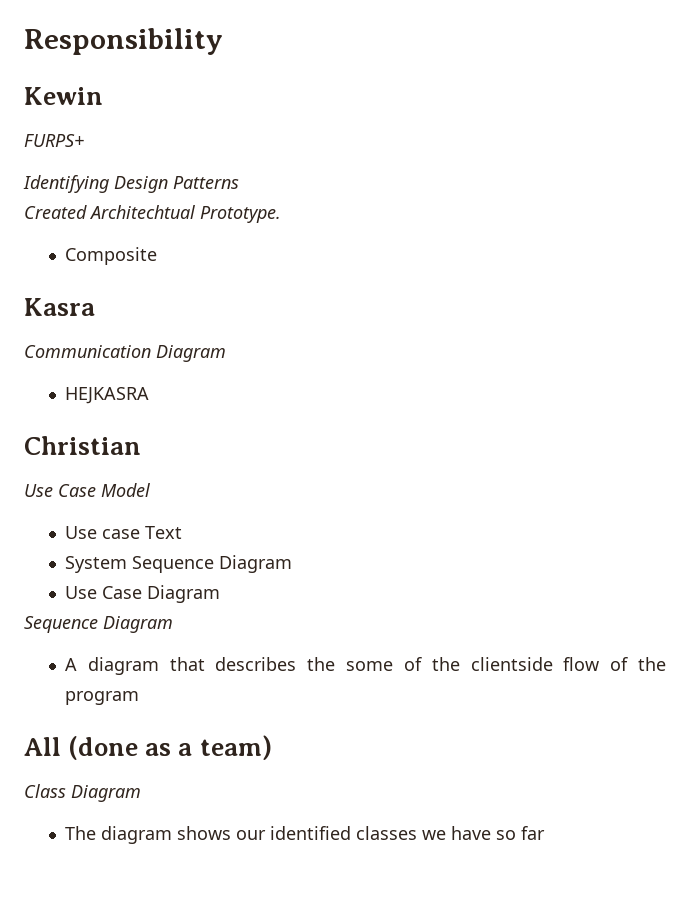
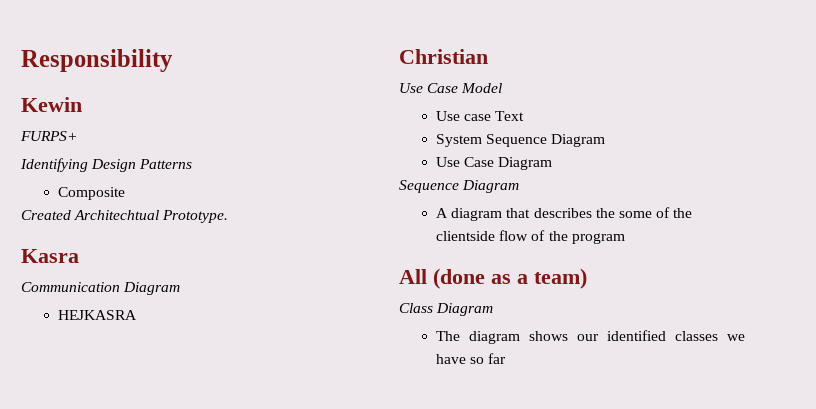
+ Composite
- Composite

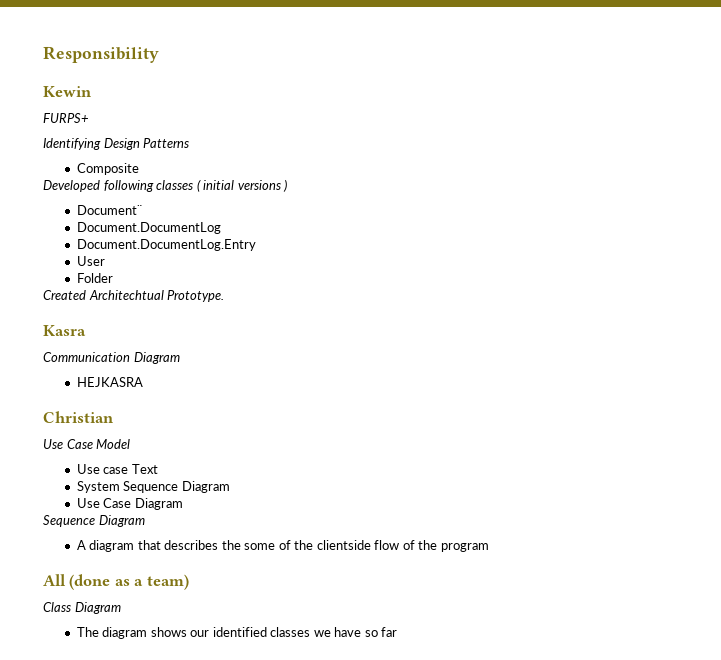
+ Developed following classes ( initial versions )
+ Document¨
+ Document.DocumentLog
+ Document.DocumentLog.Entry
+ User
+ Folder

